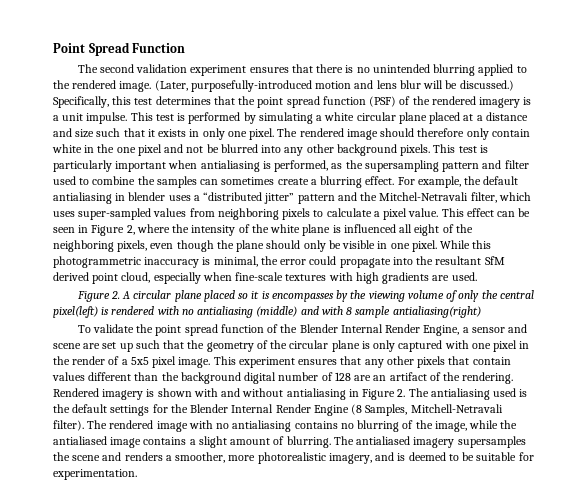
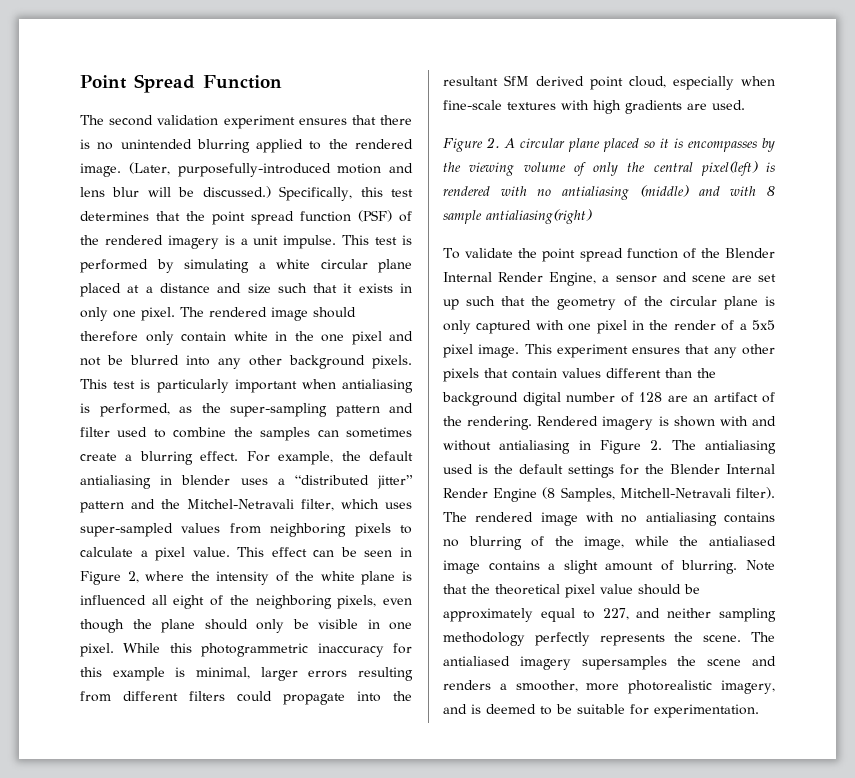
- This test is particularly important when antialiasing is performed, as the supersampling pattern and filter used to combine the samples can sometimes create a blurring effect.
+ This test is particularly important when antialiasing is performed, as the super-sampling pattern and filter used to combine the samples can sometimes create a blurring effect.
- While this photogrammetric inaccuracy is minimal, the error could propagate into the resultant SfM derived point cloud, especially when fine-scale textures with high gradients are used.
+ While this photogrammetric inaccuracy for this example is minimal, larger errors resulting from different filters could propagate into the resultant SfM derived point cloud, especially when fine-scale textures with high gradients are used.
+ Note that the theoretical pixel value should be approximately equal to 227, and neither sampling methodology perfectly represents the scene.

